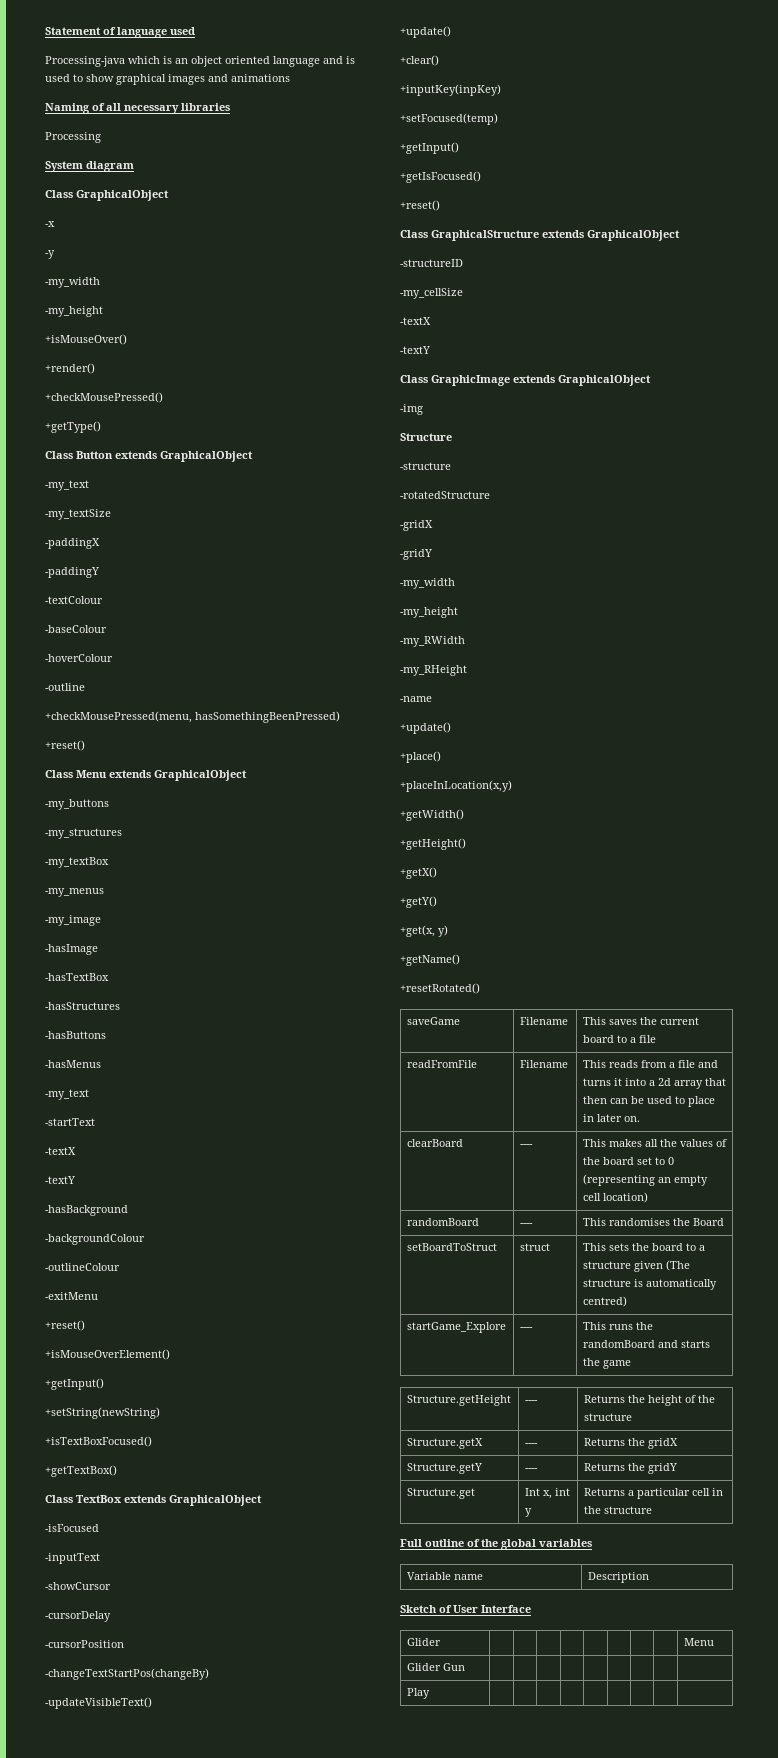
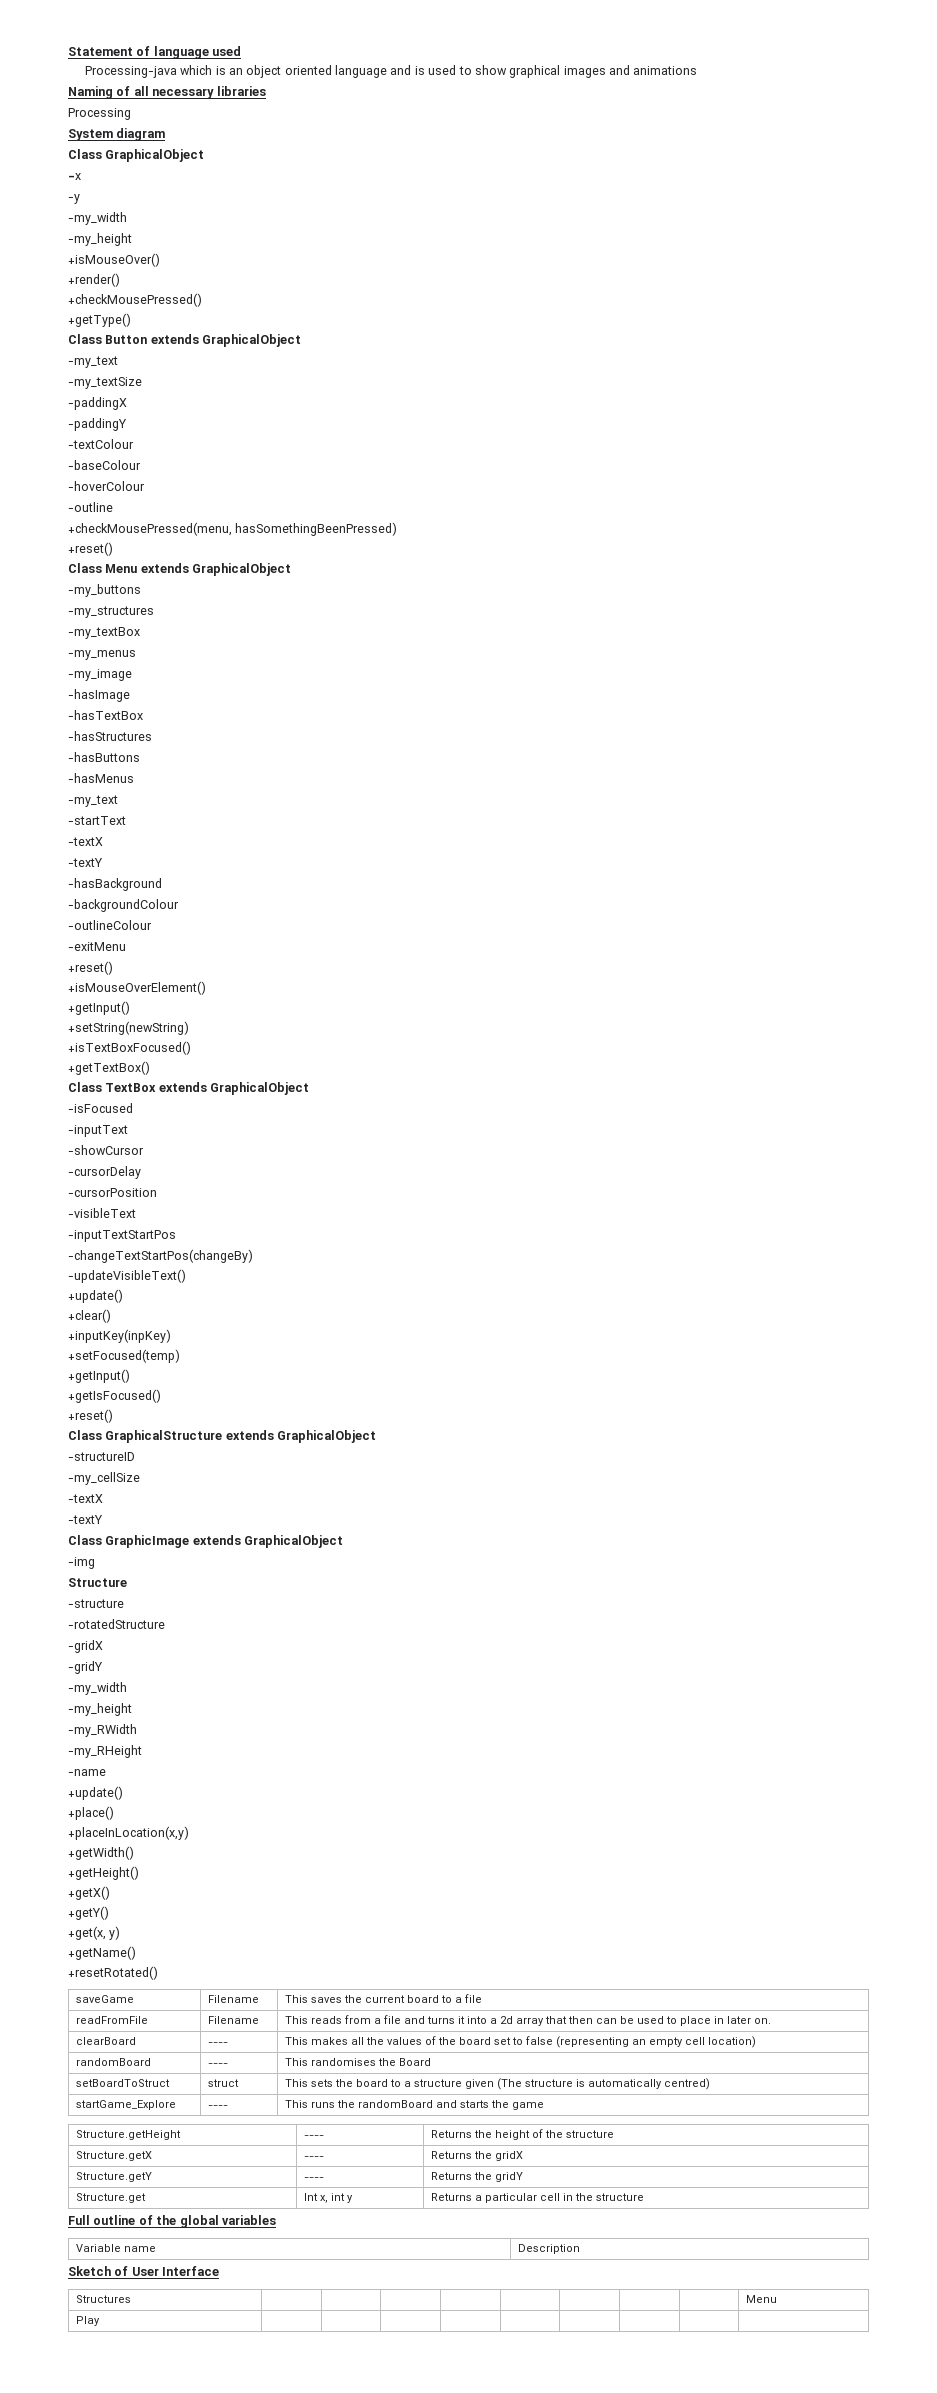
+ -visibleText
+ -inputTextStartPos
- clearBoard | ---- | This makes all the values of the board set to 0 (representing an empty cell location)
+ clearBoard | ---- | This makes all the values of the board set to false (representing an empty cell location)
- Glider | | | | | | | | | Menu
- Glider Gun | | | | | | | | |
+ Structures | | | | | | | | | Menu

